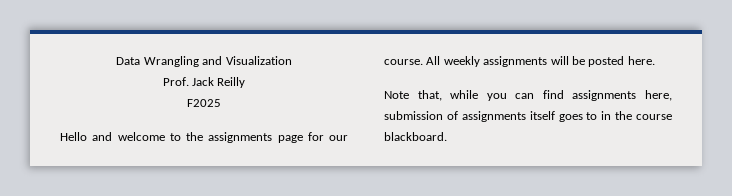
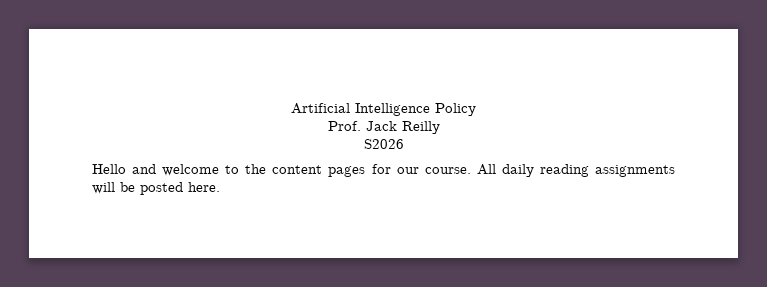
- Data Wrangling and Visualization
+ Artificial Intelligence Policy
- F2025
+ S2026
- Hello and welcome to the assignments page for our course.
+ Hello and welcome to the content pages for our course.
- All weekly assignments will be posted here.
+ All daily reading assignments will be posted here.
- Note that, while you can find assignments here, submission of assignments itself goes to in the course blackboard.

